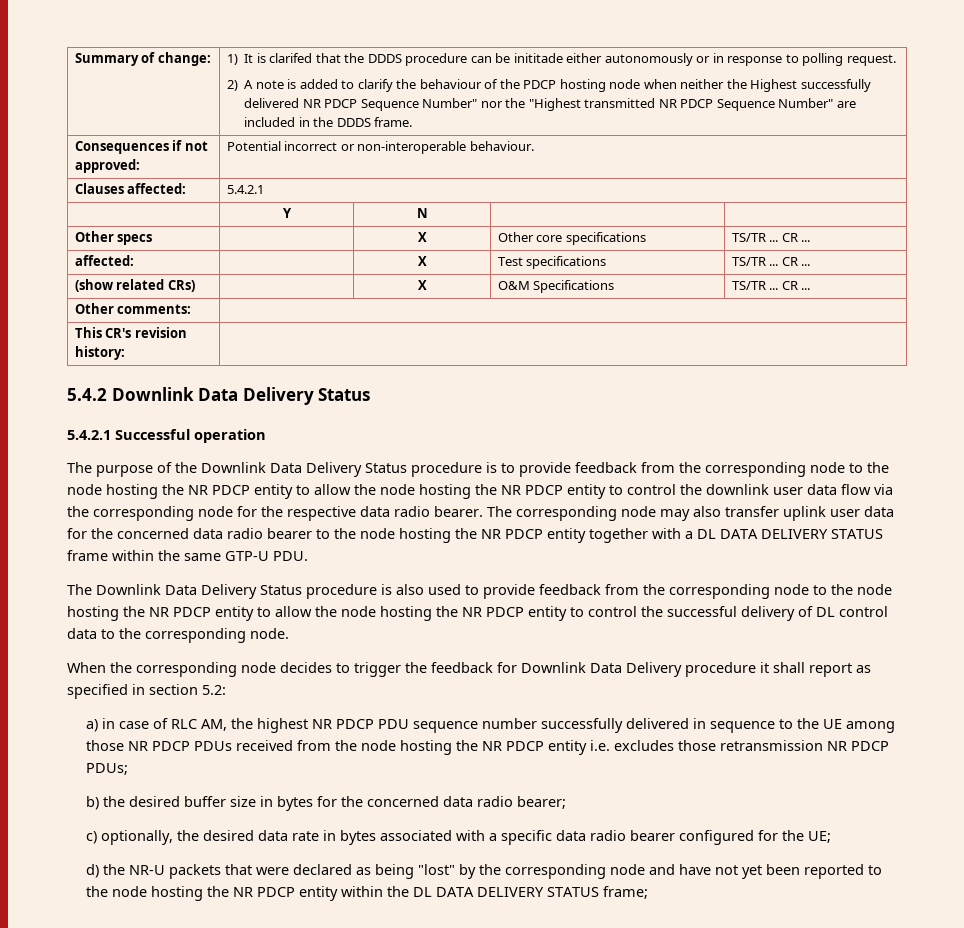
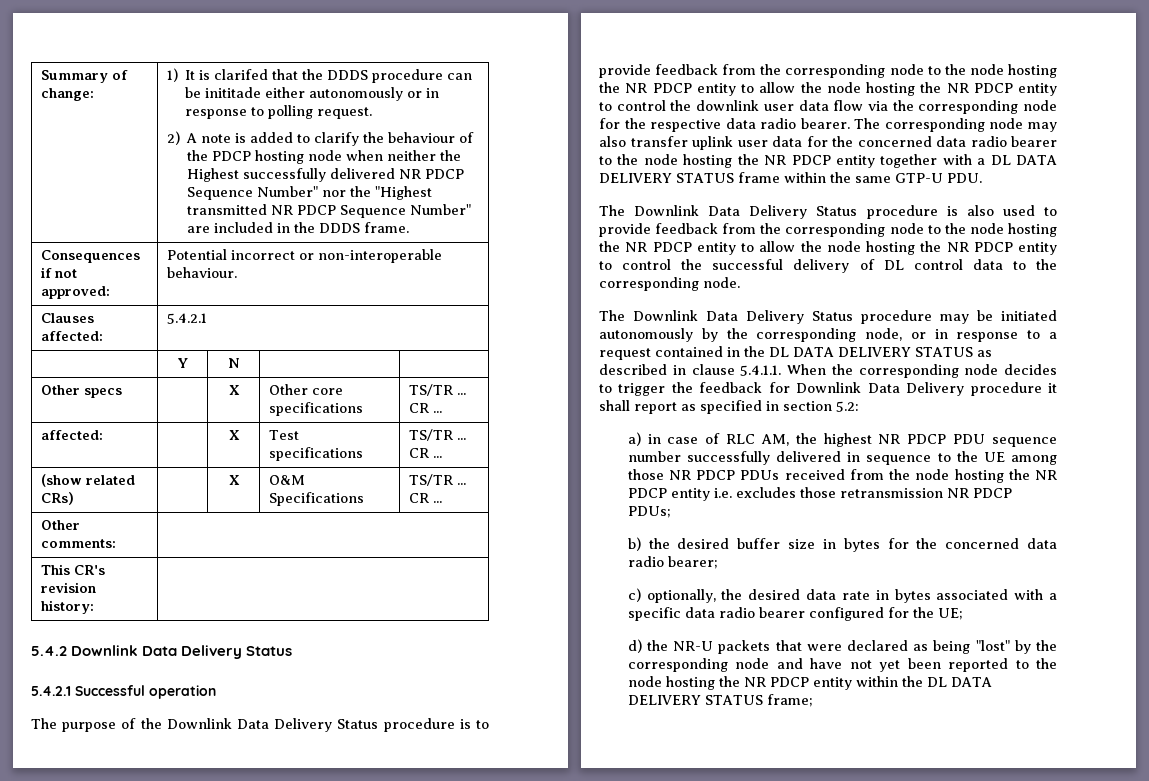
- When the corresponding node decides to trigger the feedback for Downlink Data Delivery procedure it shall report as specified in section 5.2:
+ The Downlink Data Delivery Status procedure may be initiated autonomously by the corresponding node, or in response to a request contained in the DL DATA DELIVERY STATUS as described in clause 5.4.1.1. When the corresponding node decides to trigger the feedback for Downlink Data Delivery procedure it shall report as specified in section 5.2:

